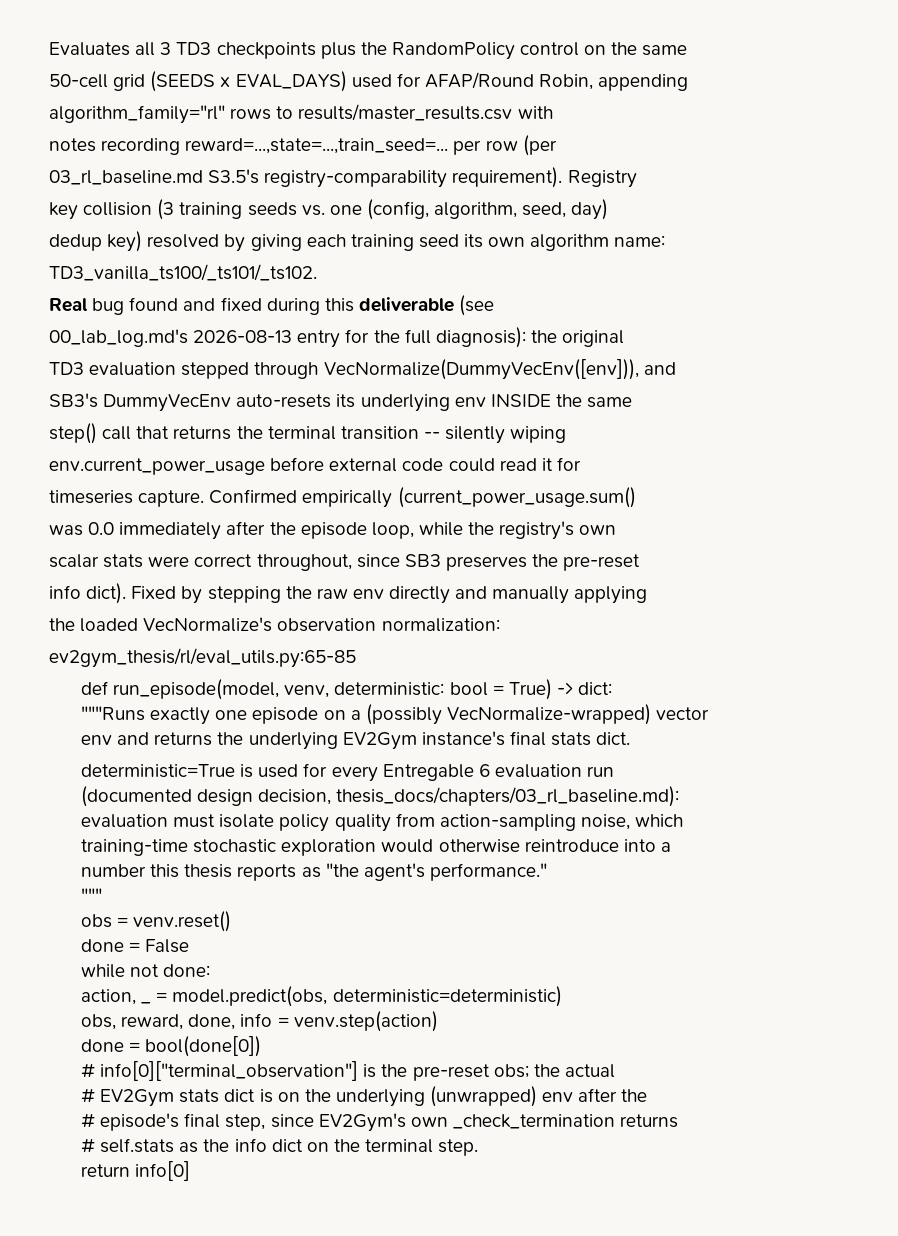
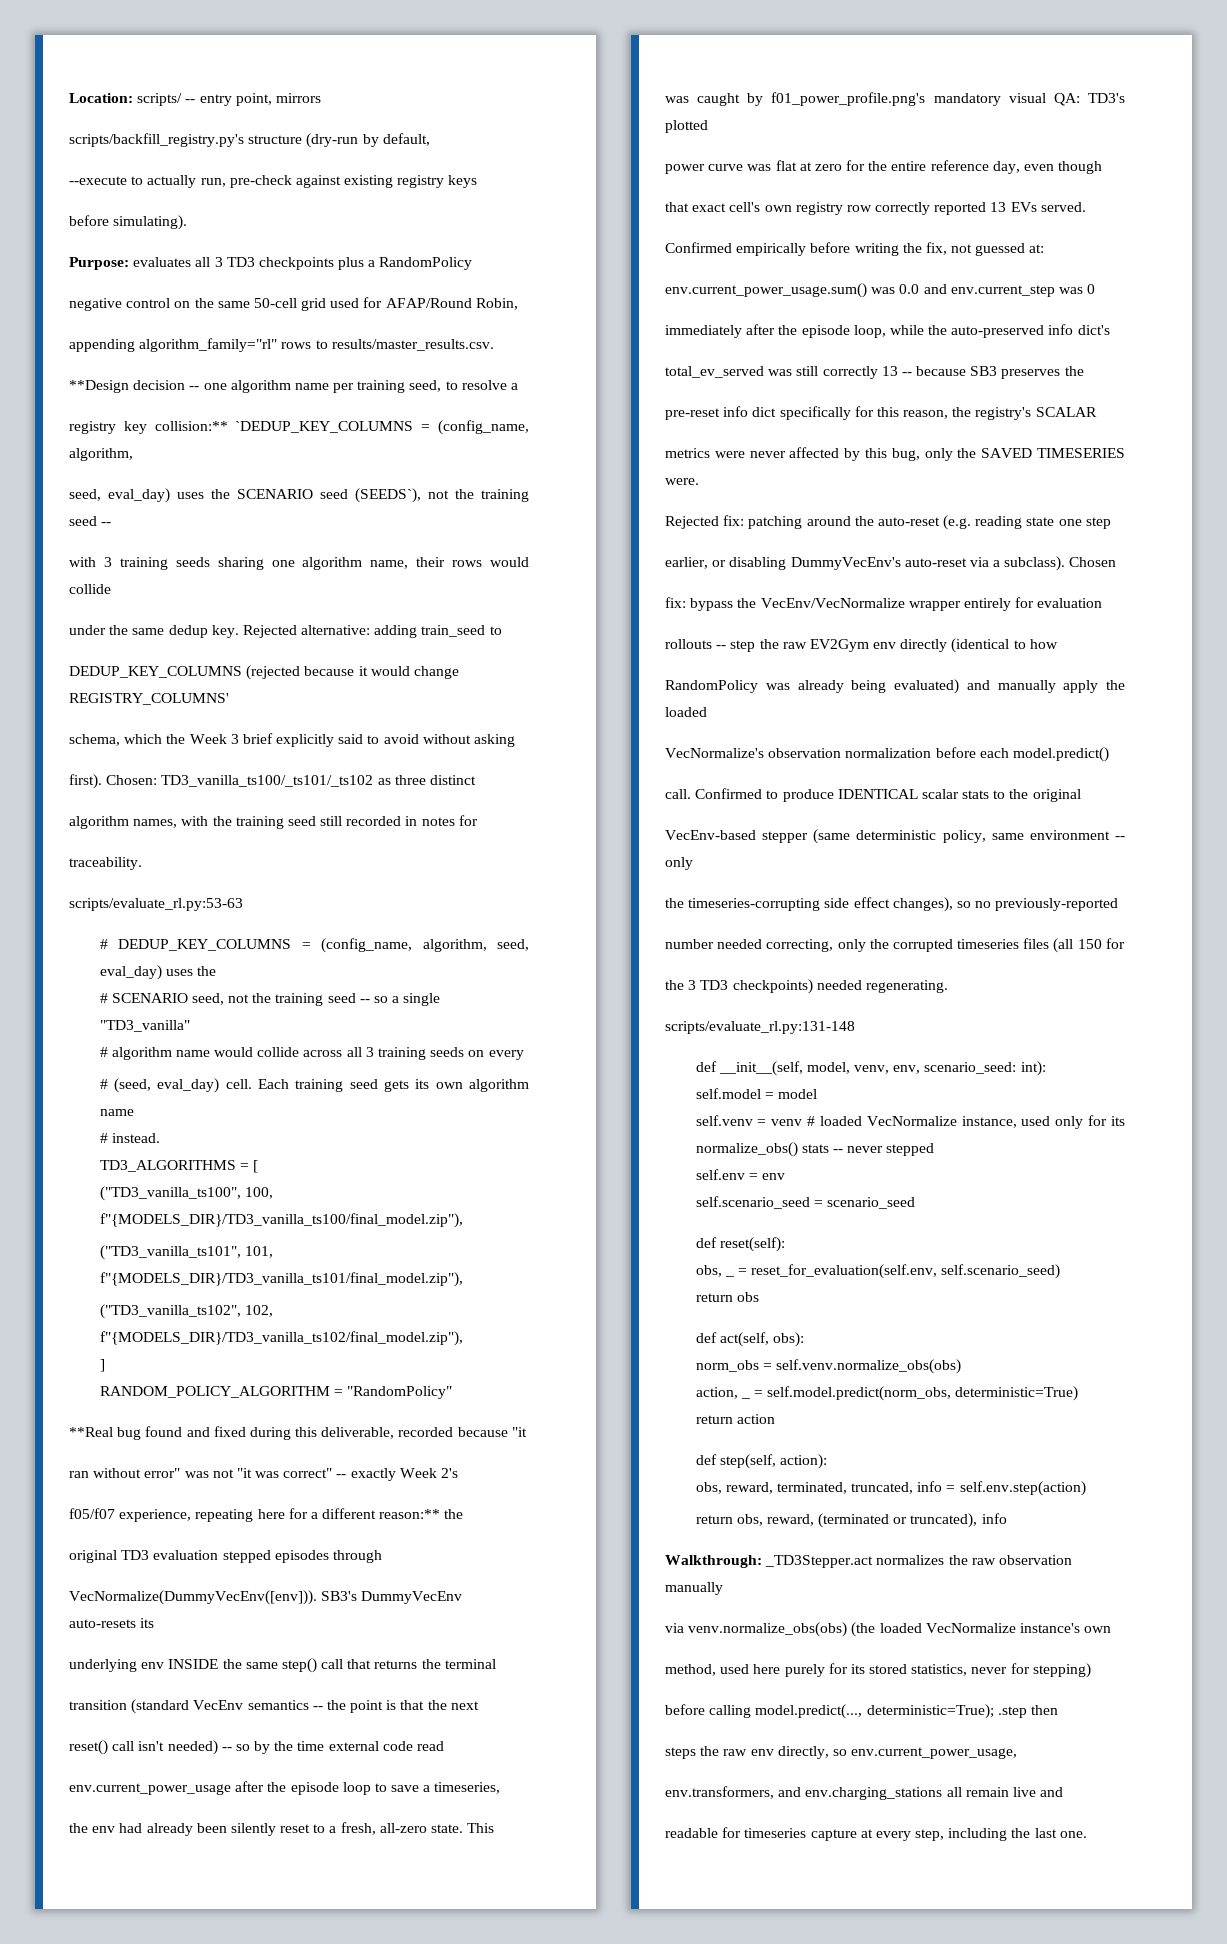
- Evaluates all 3 TD3 checkpoints plus the RandomPolicy control on the same
- 50-cell grid (SEEDS x EVAL_DAYS) used for AFAP/Round Robin, appending
- algorithm_family="rl" rows to results/master_results.csv with
- notes recording reward=...,state=...,train_seed=... per row (per
- 03_rl_baseline.md S3.5's registry-comparability requirement). Registry
- key collision (3 training seeds vs. one (config, algorithm, seed, day)
- dedup key) resolved by giving each training seed its own algorithm name:
- TD3_vanilla_ts100/_ts101/_ts102.
- Real bug found and fixed during this deliverable (see
- 00_lab_log.md's 2026-08-13 entry for the full diagnosis): the original
- TD3 evaluation stepped through VecNormalize(DummyVecEnv([env])), and
- SB3's DummyVecEnv auto-resets its underlying env INSIDE the same
- step() call that returns the terminal transition -- silently wiping
- env.current_power_usage before external code could read it for
- timeseries capture. Confirmed empirically (current_power_usage.sum()
- was 0.0 immediately after the episode loop, while the registry's own
- scalar stats were correct throughout, since SB3 preserves the pre-reset
- info dict). Fixed by stepping the raw env directly and manually applying
- the loaded VecNormalize's observation normalization:
- ev2gym_thesis/rl/eval_utils.py:65-85
- def run_episode(model, venv, deterministic: bool = True) -> dict:
- """Runs exactly one episode on a (possibly VecNormalize-wrapped) vector
- env and returns the underlying EV2Gym instance's final stats dict.
- deterministic=True is used for every Entregable 6 evaluation run
- (documented design decision, thesis_docs/chapters/03_rl_baseline.md):
- evaluation must isolate policy quality from action-sampling noise, which
- training-time stochastic exploration would otherwise reintroduce into a
- number this thesis reports as "the agent's performance."
- """
- obs = venv.reset()
- done = False
- while not done:
- action, _ = model.predict(obs, deterministic=deterministic)
- obs, reward, done, info = venv.step(action)
- done = bool(done[0])
- # info[0]["terminal_observation"] is the pre-reset obs; the actual
- # EV2Gym stats dict is on the underlying (unwrapped) env after the
- # episode's final step, since EV2Gym's own _check_termination returns
- # self.stats as the info dict on the terminal step.
- return info[0]
+ Location: scripts/ -- entry point, mirrors
+ scripts/backfill_registry.py's structure (dry-run by default,
+ --execute to actually run, pre-check against existing registry keys
+ before simulating).
+ Purpose: evaluates all 3 TD3 checkpoints plus a RandomPolicy
+ negative control on the same 50-cell grid used for AFAP/Round Robin,
+ appending algorithm_family="rl" rows to results/master_results.csv.
+ **Design decision -- one algorithm name per training seed, to resolve a
+ registry key collision:** `DEDUP_KEY_COLUMNS = (config_name, algorithm,
+ seed, eval_day) uses the SCENARIO seed (SEEDS`), not the training seed --
+ with 3 training seeds sharing one algorithm name, their rows would collide
+ under the same dedup key. Rejected alternative: adding train_seed to
+ DEDUP_KEY_COLUMNS (rejected because it would change REGISTRY_COLUMNS'
+ schema, which the Week 3 brief explicitly said to avoid without asking
+ first). Chosen: TD3_vanilla_ts100/_ts101/_ts102 as three distinct
+ algorithm names, with the training seed still recorded in notes for
+ traceability.
+ scripts/evaluate_rl.py:53-63
+ # DEDUP_KEY_COLUMNS = (config_name, algorithm, seed, eval_day) uses the
+ # SCENARIO seed, not the training seed -- so a single "TD3_vanilla"
+ # algorithm name would collide across all 3 training seeds on every
+ # (seed, eval_day) cell. Each training seed gets its own algorithm name
+ # instead.
+ TD3_ALGORITHMS = [
+ ("TD3_vanilla_ts100", 100, f"{MODELS_DIR}/TD3_vanilla_ts100/final_model.zip"),
+ ("TD3_vanilla_ts101", 101, f"{MODELS_DIR}/TD3_vanilla_ts101/final_model.zip"),
+ ("TD3_vanilla_ts102", 102, f"{MODELS_DIR}/TD3_vanilla_ts102/final_model.zip"),
+ ]
+ RANDOM_POLICY_ALGORITHM = "RandomPolicy"
+ **Real bug found and fixed during this deliverable, recorded because "it
+ ran without error" was not "it was correct" -- exactly Week 2's
+ f05/f07 experience, repeating here for a different reason:** the
+ original TD3 evaluation stepped episodes through
+ VecNormalize(DummyVecEnv([env])). SB3's DummyVecEnv auto-resets its
+ underlying env INSIDE the same step() call that returns the terminal
+ transition (standard VecEnv semantics -- the point is that the next
+ reset() call isn't needed) -- so by the time external code read
+ env.current_power_usage after the episode loop to save a timeseries,
+ the env had already been silently reset to a fresh, all-zero state. This
+ was caught by f01_power_profile.png's mandatory visual QA: TD3's plotted
+ power curve was flat at zero for the entire reference day, even though
+ that exact cell's own registry row correctly reported 13 EVs served.
+ Confirmed empirically before writing the fix, not guessed at:
+ env.current_power_usage.sum() was 0.0 and env.current_step was 0
+ immediately after the episode loop, while the auto-preserved info dict's
+ total_ev_served was still correctly 13 -- because SB3 preserves the
+ pre-reset info dict specifically for this reason, the registry's SCALAR
+ metrics were never affected by this bug, only the SAVED TIMESERIES were.
+ Rejected fix: patching around the auto-reset (e.g. reading state one step
+ earlier, or disabling DummyVecEnv's auto-reset via a subclass). Chosen
+ fix: bypass the VecEnv/VecNormalize wrapper entirely for evaluation
+ rollouts -- step the raw EV2Gym env directly (identical to how
+ RandomPolicy was already being evaluated) and manually apply the loaded
+ VecNormalize's observation normalization before each model.predict()
+ call. Confirmed to produce IDENTICAL scalar stats to the original
+ VecEnv-based stepper (same deterministic policy, same environment -- only
+ the timeseries-corrupting side effect changes), so no previously-reported
+ number needed correcting, only the corrupted timeseries files (all 150 for
+ the 3 TD3 checkpoints) needed regenerating.
+ scripts/evaluate_rl.py:131-148
+ def __init__(self, model, venv, env, scenario_seed: int):
+ self.model = model
+ self.venv = venv # loaded VecNormalize instance, used only for its normalize_obs() stats -- never stepped
+ self.env = env
+ self.scenario_seed = scenario_seed
+ def reset(self):
+ obs, _ = reset_for_evaluation(self.env, self.scenario_seed)
+ return obs
+ def act(self, obs):
+ norm_obs = self.venv.normalize_obs(obs)
+ action, _ = self.model.predict(norm_obs, deterministic=True)
+ return action
+ def step(self, action):
+ obs, reward, terminated, truncated, info = self.env.step(action)
+ return obs, reward, (terminated or truncated), info
+ Walkthrough: _TD3Stepper.act normalizes the raw observation manually
+ via venv.normalize_obs(obs) (the loaded VecNormalize instance's own
+ method, used here purely for its stored statistics, never for stepping)
+ before calling model.predict(..., deterministic=True); .step then
+ steps the raw env directly, so env.current_power_usage,
+ env.transformers, and env.charging_stations all remain live and
+ readable for timeseries capture at every step, including the last one.

